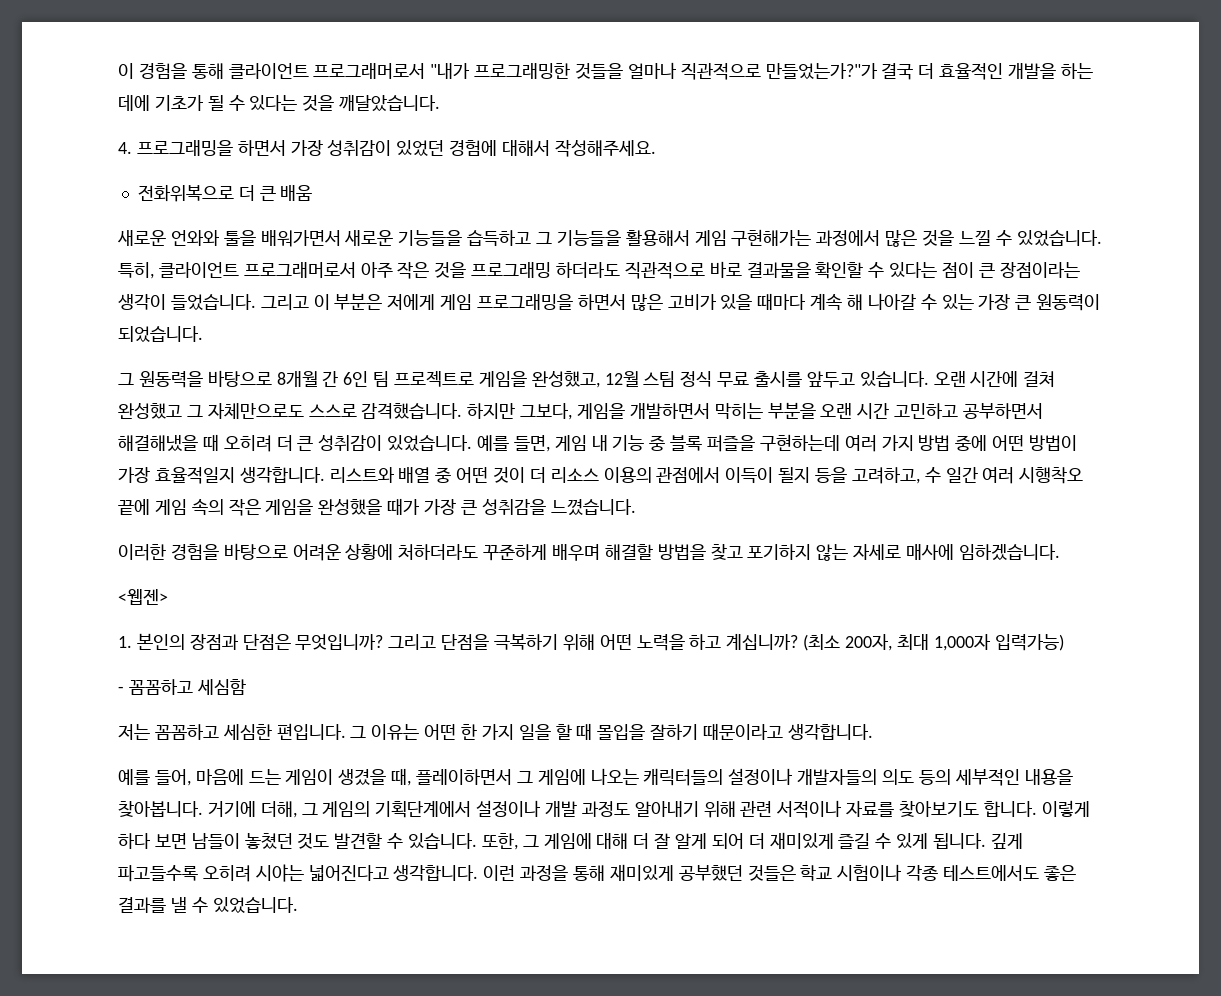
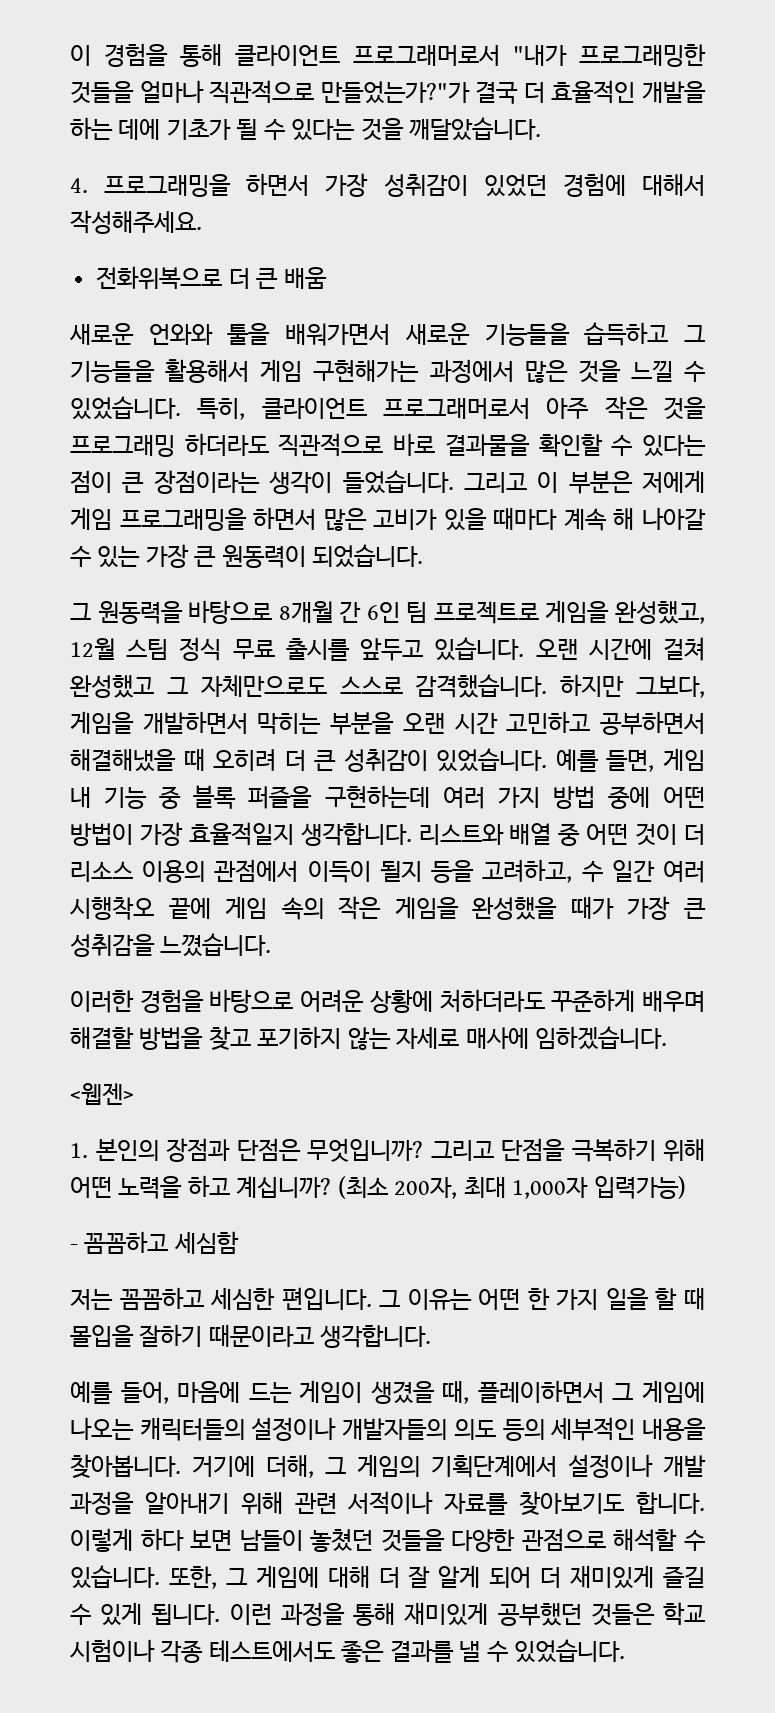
- 거기에 더해, 그 게임의 기획단계에서 설정이나 개발 과정도 알아내기 위해 관련 서적이나 자료를 찾아보기도 합니다.
+ 거기에 더해, 그 게임의 기획단계에서 설정이나 개발 과정을 알아내기 위해 관련 서적이나 자료를 찾아보기도 합니다.
- 이렇게 하다 보면 남들이 놓쳤던 것도 발견할 수 있습니다.
+ 이렇게 하다 보면 남들이 놓쳤던 것들을 다양한 관점으로 해석할 수 있습니다.
- 깊게 파고들수록 오히려 시야는 넓어진다고 생각합니다.

